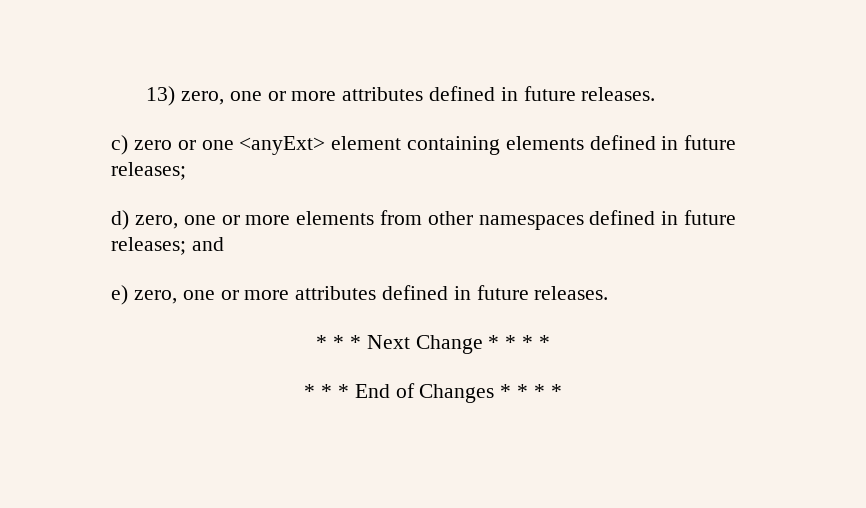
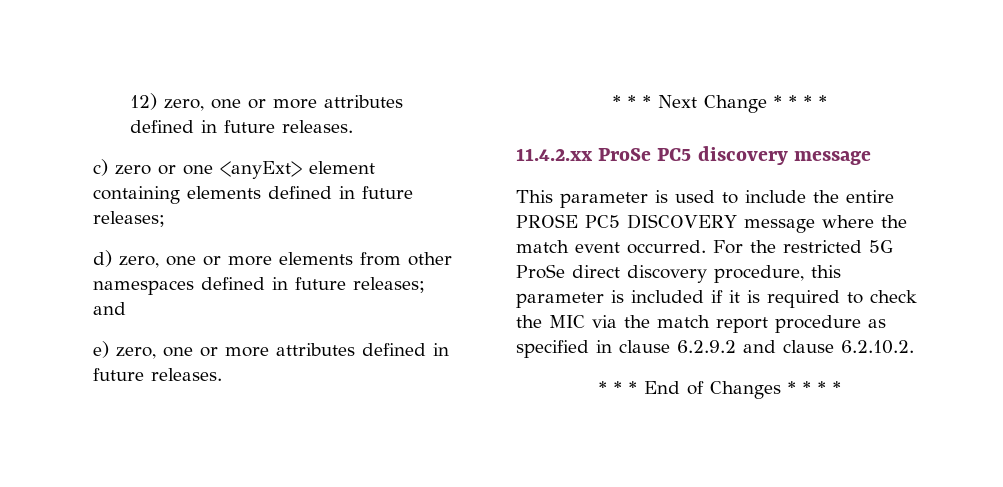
- 13) zero, one or more attributes defined in future releases.
+ 12) zero, one or more attributes defined in future releases.
+ 11.4.2.xx ProSe PC5 discovery message
+ This parameter is used to include the entire PROSE PC5 DISCOVERY message where the match event occurred. For the restricted 5G ProSe direct discovery procedure, this parameter is included if it is required to check the MIC via the match report procedure as specified in clause 6.2.9.2 and clause 6.2.10.2.

